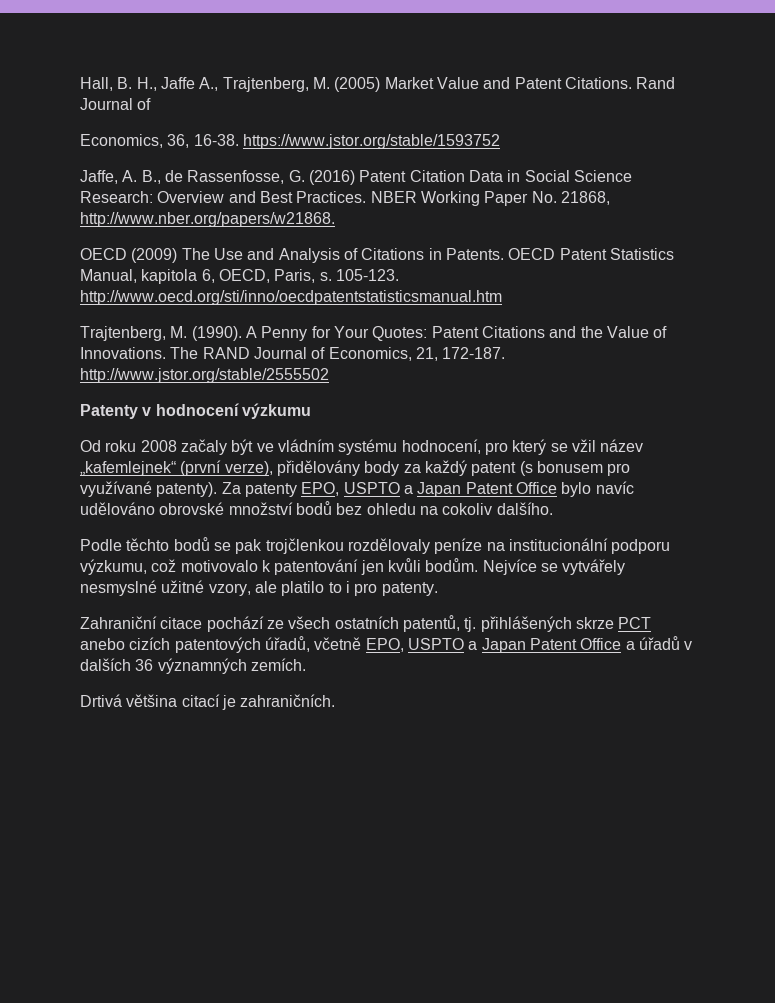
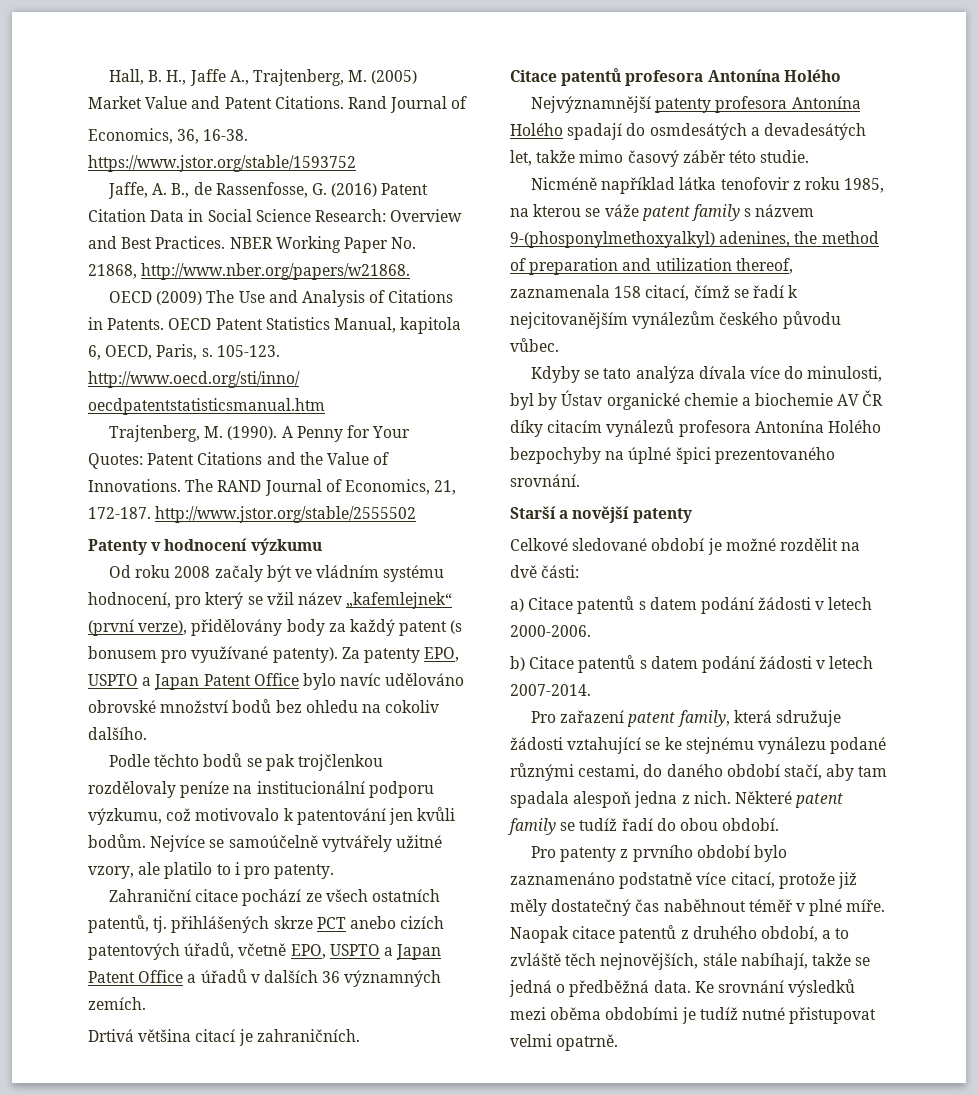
- Nejvíce se vytvářely nesmyslné užitné vzory, ale platilo to i pro patenty.
+ Nejvíce se samoúčelně vytvářely užitné vzory, ale platilo to i pro patenty.
+ Citace patentů profesora Antonína Holého
+ Nejvýznamnější patenty profesora Antonína Holého spadají do osmdesátých a devadesátých let, takže mimo časový záběr této studie.
+ Nicméně například látka tenofovir z roku 1985, na kterou se váže patent family s názvem 9-(phosponylmethoxyalkyl) adenines, the method of preparation and utilization thereof, zaznamenala 158 citací, čímž se řadí k nejcitovanějším vynálezům českého původu vůbec.
+ Kdyby se tato analýza dívala více do minulosti, byl by Ústav organické chemie a biochemie AV ČR díky citacím vynálezů profesora Antonína Holého bezpochyby na úplné špici prezentovaného srovnání.
+ Starší a novější patenty
+ Celkové sledované období je možné rozdělit na dvě části:
+ a) Citace patentů s datem podání žádosti v letech 2000-2006.
+ b) Citace patentů s datem podání žádosti v letech 2007-2014.
+ Pro zařazení patent family, která sdružuje žádosti vztahující se ke stejnému vynálezu podané různými cestami, do daného období stačí, aby tam spadala alespoň jedna z nich. Některé patent family se tudíž řadí do obou období.
+ Pro patenty z prvního období bylo zaznamenáno podstatně více citací, protože již měly dostatečný čas naběhnout téměř v plné míře. Naopak citace patentů z druhého období, a to zvláště těch nejnovějších, stále nabíhají, takže se jedná o předběžná data. Ke srovnání výsledků mezi oběma obdobími je tudíž nutné přistupovat velmi opatrně.

